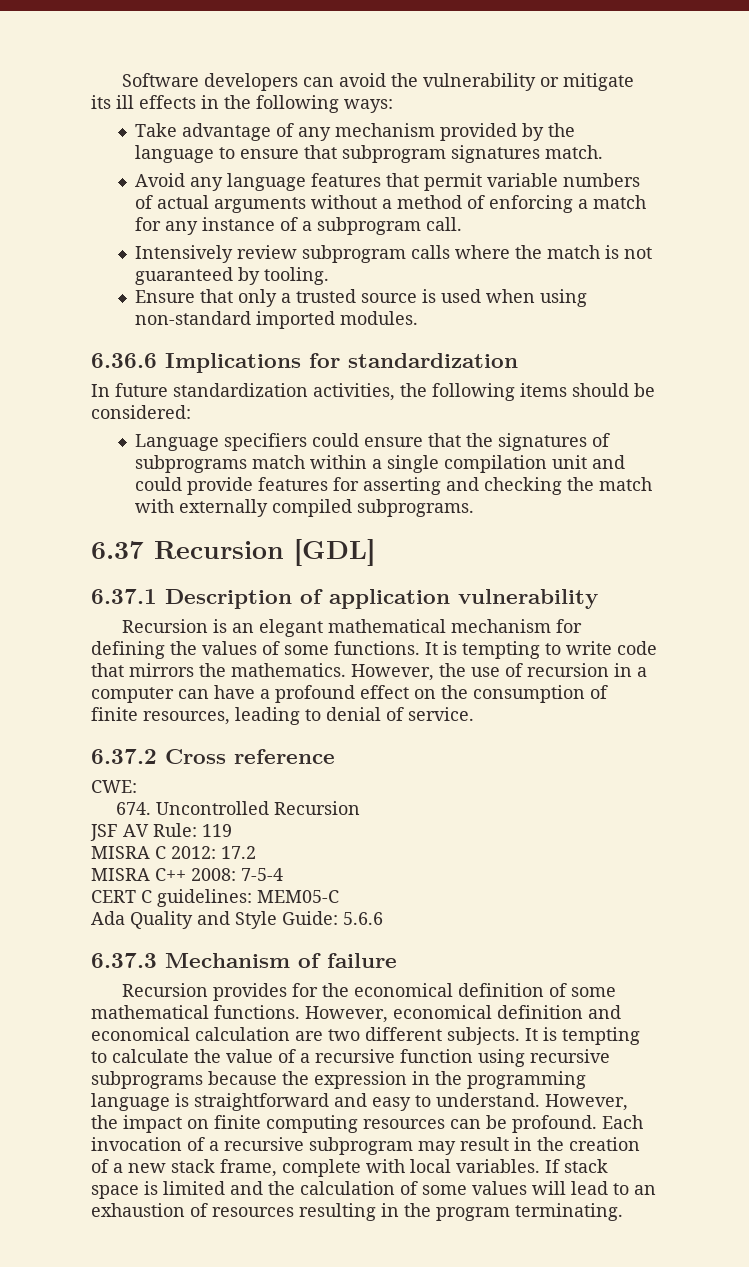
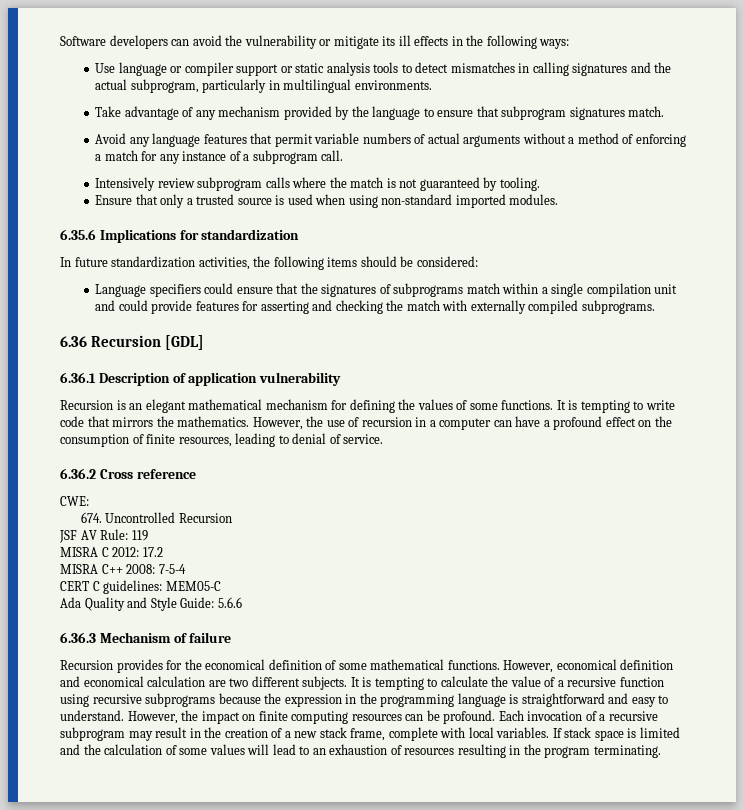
+ Use language or compiler support or static analysis tools to detect mismatches in calling signatures and the actual subprogram, particularly in multilingual environments.
- 6.36.6 Implications for standardization
+ 6.35.6 Implications for standardization
- 6.37 Recursion [GDL]
+ 6.36 Recursion [GDL]
- 6.37.1 Description of application vulnerability
+ 6.36.1 Description of application vulnerability
- 6.37.2 Cross reference
+ 6.36.2 Cross reference
- 6.37.3 Mechanism of failure
+ 6.36.3 Mechanism of failure

